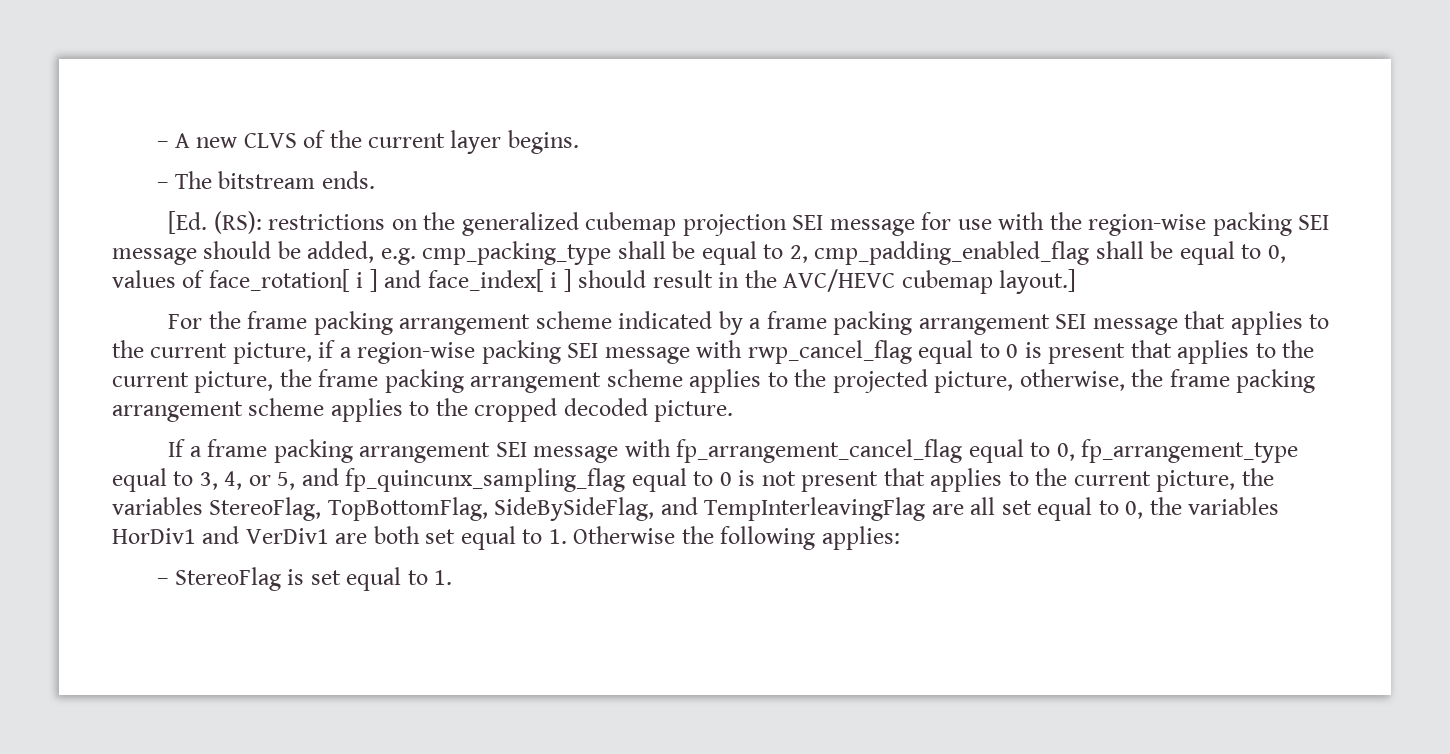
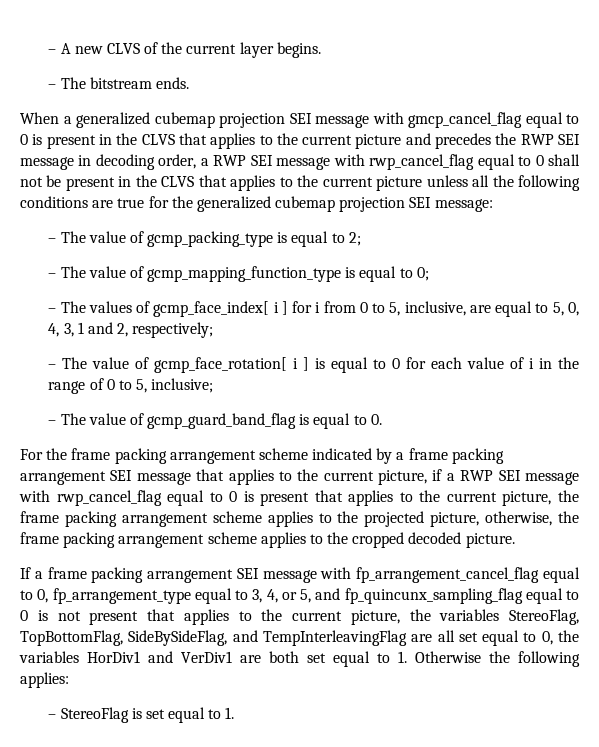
- [Ed. (RS): restrictions on the generalized cubemap projection SEI message for use with the region-wise packing SEI message should be added, e.g. cmp_packing_type shall be equal to 2, cmp_padding_enabled_flag shall be equal to 0, values of face_rotation[ i ] and face_index[ i ] should result in the AVC/HEVC cubemap layout.]
+ When a generalized cubemap projection SEI message with gmcp_cancel_flag equal to 0 is present in the CLVS that applies to the current picture and precedes the RWP SEI message in decoding order, a RWP SEI message with rwp_cancel_flag equal to 0 shall not be present in the CLVS that applies to the current picture unless all the following conditions are true for the generalized cubemap projection SEI message:
+ – The value of gcmp_packing_type is equal to 2;
+ – The value of gcmp_mapping_function_type is equal to 0;
+ – The values of gcmp_face_index[ i ] for i from 0 to 5, inclusive, are equal to 5, 0, 4, 3, 1 and 2, respectively;
+ – The value of gcmp_face_rotation[ i ] is equal to 0 for each value of i in the range of 0 to 5, inclusive;
+ – The value of gcmp_guard_band_flag is equal to 0.
- For the frame packing arrangement scheme indicated by a frame packing arrangement SEI message that applies to the current picture, if a region-wise packing SEI message with rwp_cancel_flag equal to 0 is present that applies to the current picture, the frame packing arrangement scheme applies to the projected picture, otherwise, the frame packing arrangement scheme applies to the cropped decoded picture.
+ For the frame packing arrangement scheme indicated by a frame packing arrangement SEI message that applies to the current picture, if a RWP SEI message with rwp_cancel_flag equal to 0 is present that applies to the current picture, the frame packing arrangement scheme applies to the projected picture, otherwise, the frame packing arrangement scheme applies to the cropped decoded picture.

